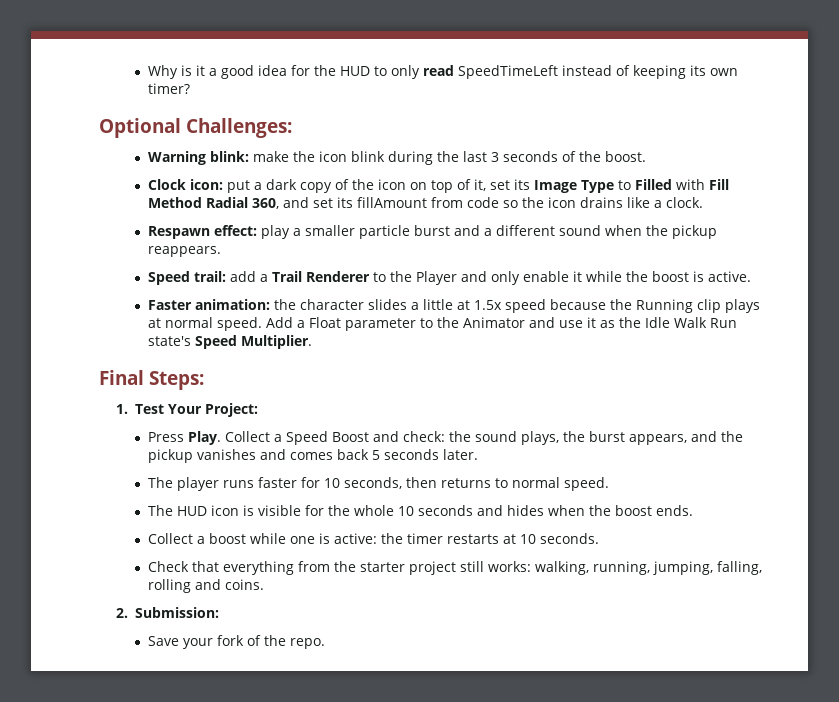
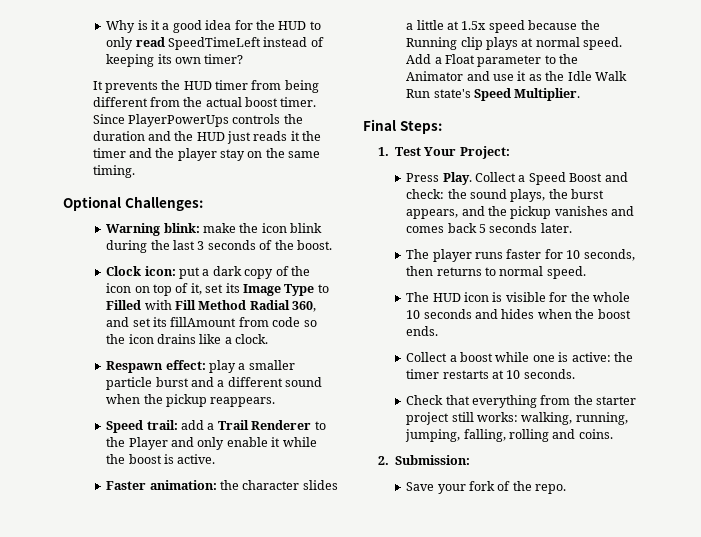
+ It prevents the HUD timer from being different from the actual boost timer. Since PlayerPowerUps controls the duration and the HUD just reads it the timer and the player stay on the same timing.

